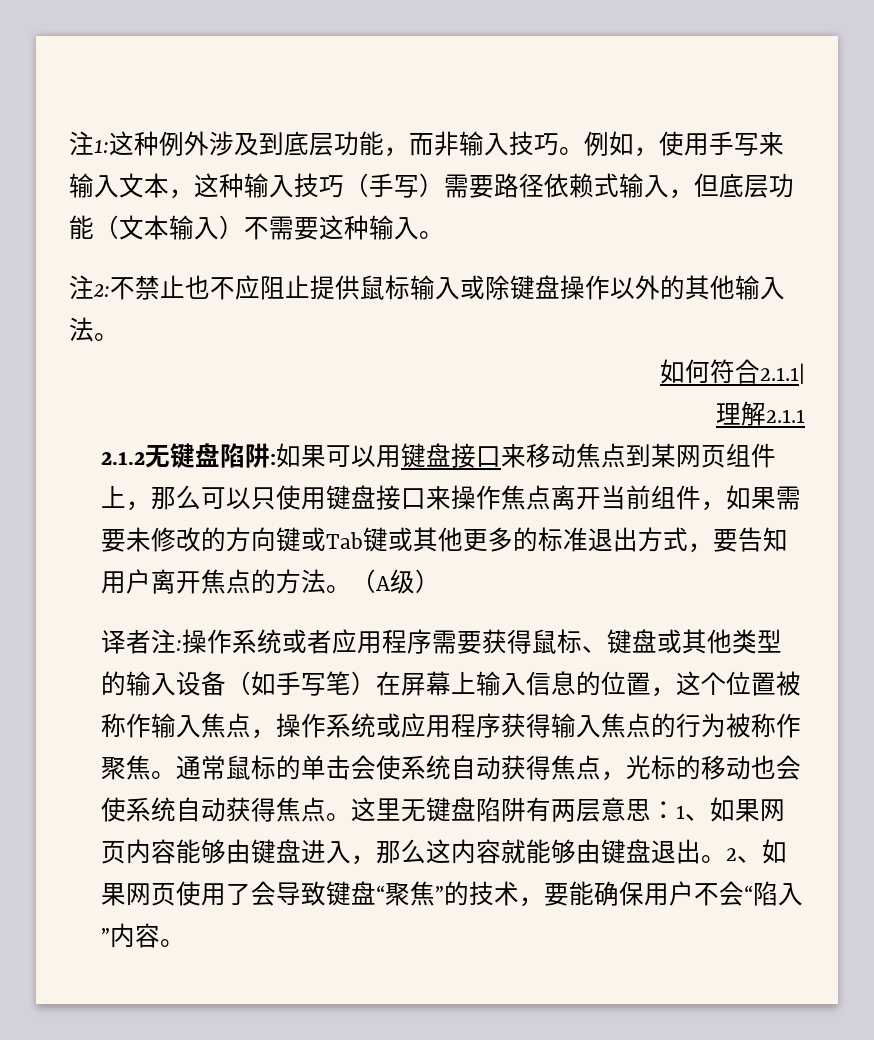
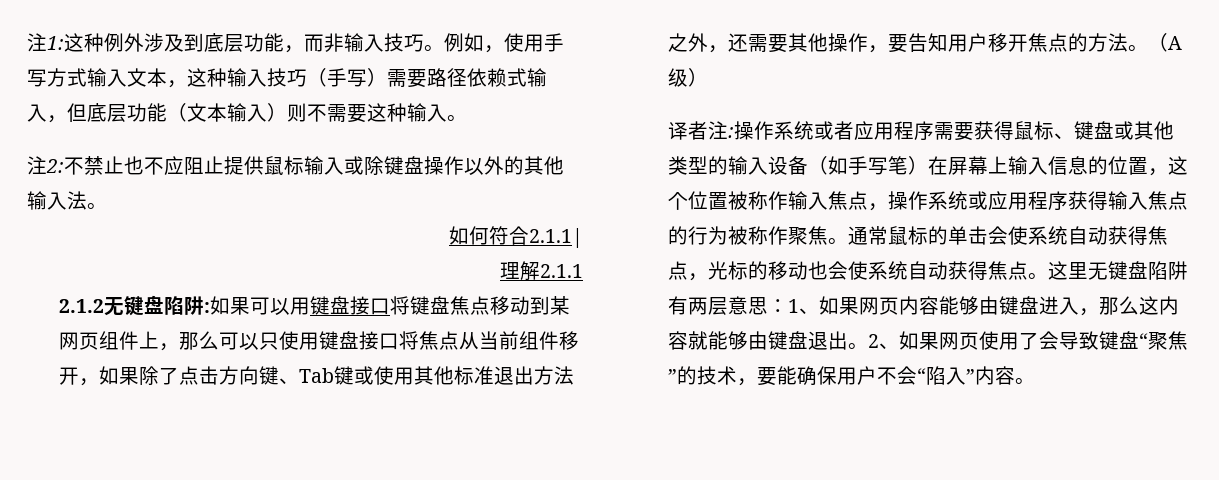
- 例如，使用手写来输入文本，这种输入技巧（手写）需要路径依赖式输入，但底层功能（文本输入）不需要这种输入。
+ 例如，使用手写方式输入文本，这种输入技巧（手写）需要路径依赖式输入，但底层功能（文本输入）则不需要这种输入。
- 2.1.2无键盘陷阱:如果可以用键盘接口来移动焦点到某网页组件上，那么可以只使用键盘接口来操作焦点离开当前组件，如果需要未修改的方向键或Tab键或其他更多的标准退出方式，要告知用户离开焦点的方法。
+ 2.1.2无键盘陷阱:如果可以用键盘接口将键盘焦点移动到某网页组件上，那么可以只使用键盘接口将焦点从当前组件移开，如果除了点击方向键、Tab键或使用其他标准退出方法之外，还需要其他操作，要告知用户移开焦点的方法。

